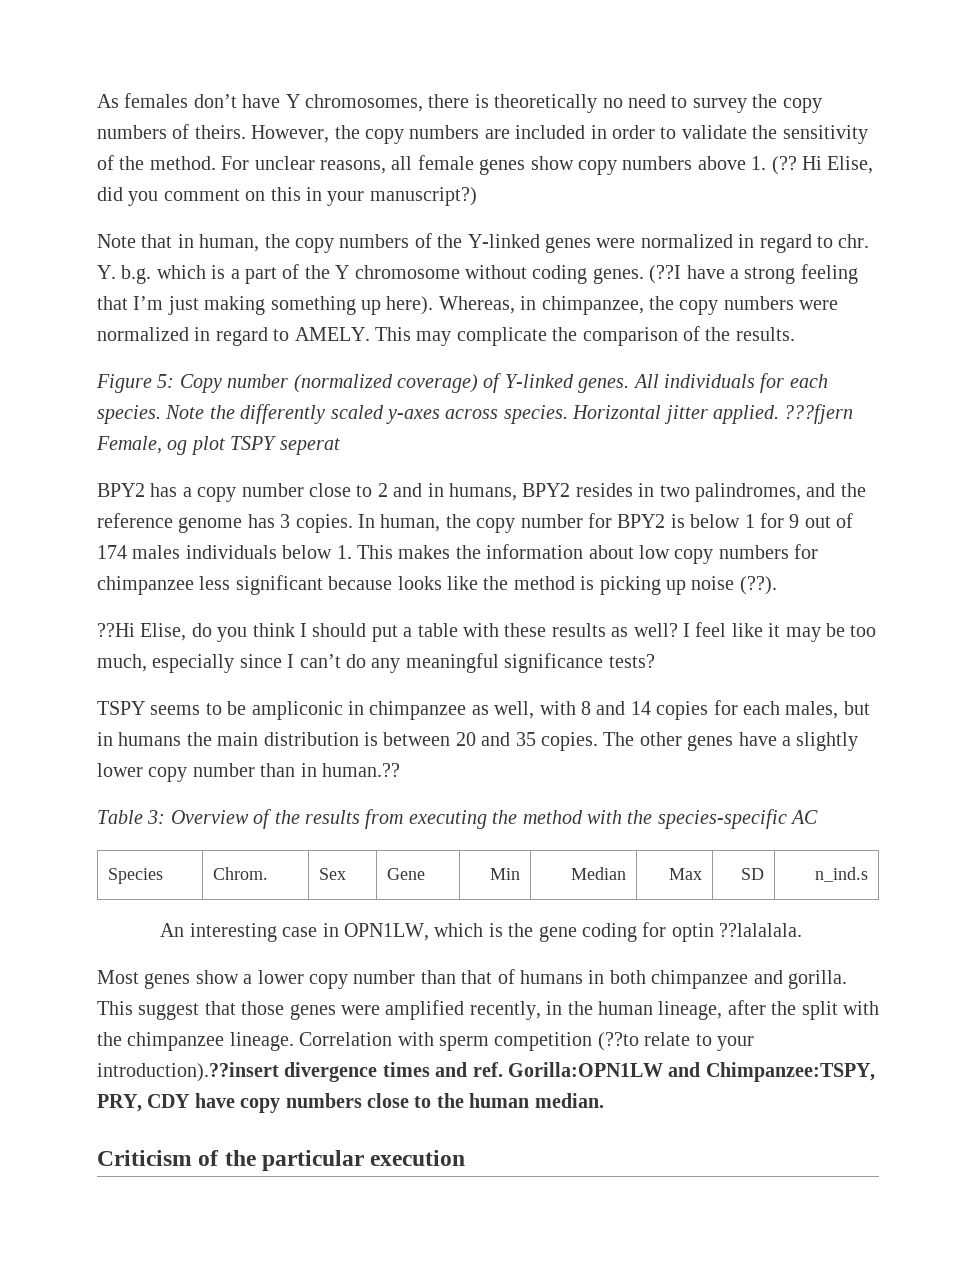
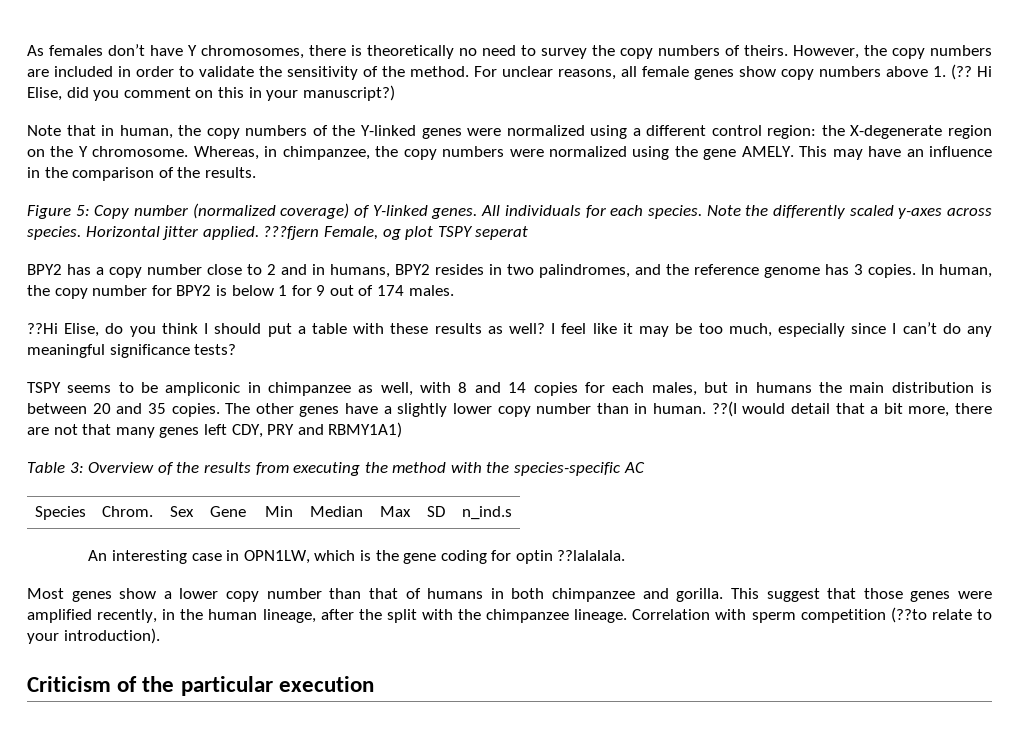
- Note that in human, the copy numbers of the Y-linked genes were normalized in regard to chr. Y. b.g. which is a part of the Y chromosome without coding genes. (??I have a strong feeling that I’m just making something up here).
+ Note that in human, the copy numbers of the Y-linked genes were normalized using a different control region: the X-degenerate region on the Y chromosome.
- Whereas, in chimpanzee, the copy numbers were normalized in regard to AMELY. This may complicate the comparison of the results.
+ Whereas, in chimpanzee, the copy numbers were normalized using the gene AMELY. This may have an influence in the comparison of the results.
- In human, the copy number for BPY2 is below 1 for 9 out of 174 males individuals below 1. This makes the information about low copy numbers for chimpanzee less significant because looks like the method is picking up noise (??).
+ In human, the copy number for BPY2 is below 1 for 9 out of 174 males.
- The other genes have a slightly lower copy number than in human.??
+ The other genes have a slightly lower copy number than in human. ??(I would detail that a bit more, there are not that many genes left CDY, PRY and RBMY1A1)
- Correlation with sperm competition (??to relate to your introduction).??insert divergence times and ref. Gorilla:OPN1LW and Chimpanzee:TSPY, PRY, CDY have copy numbers close to the human median.
+ Correlation with sperm competition (??to relate to your introduction).

